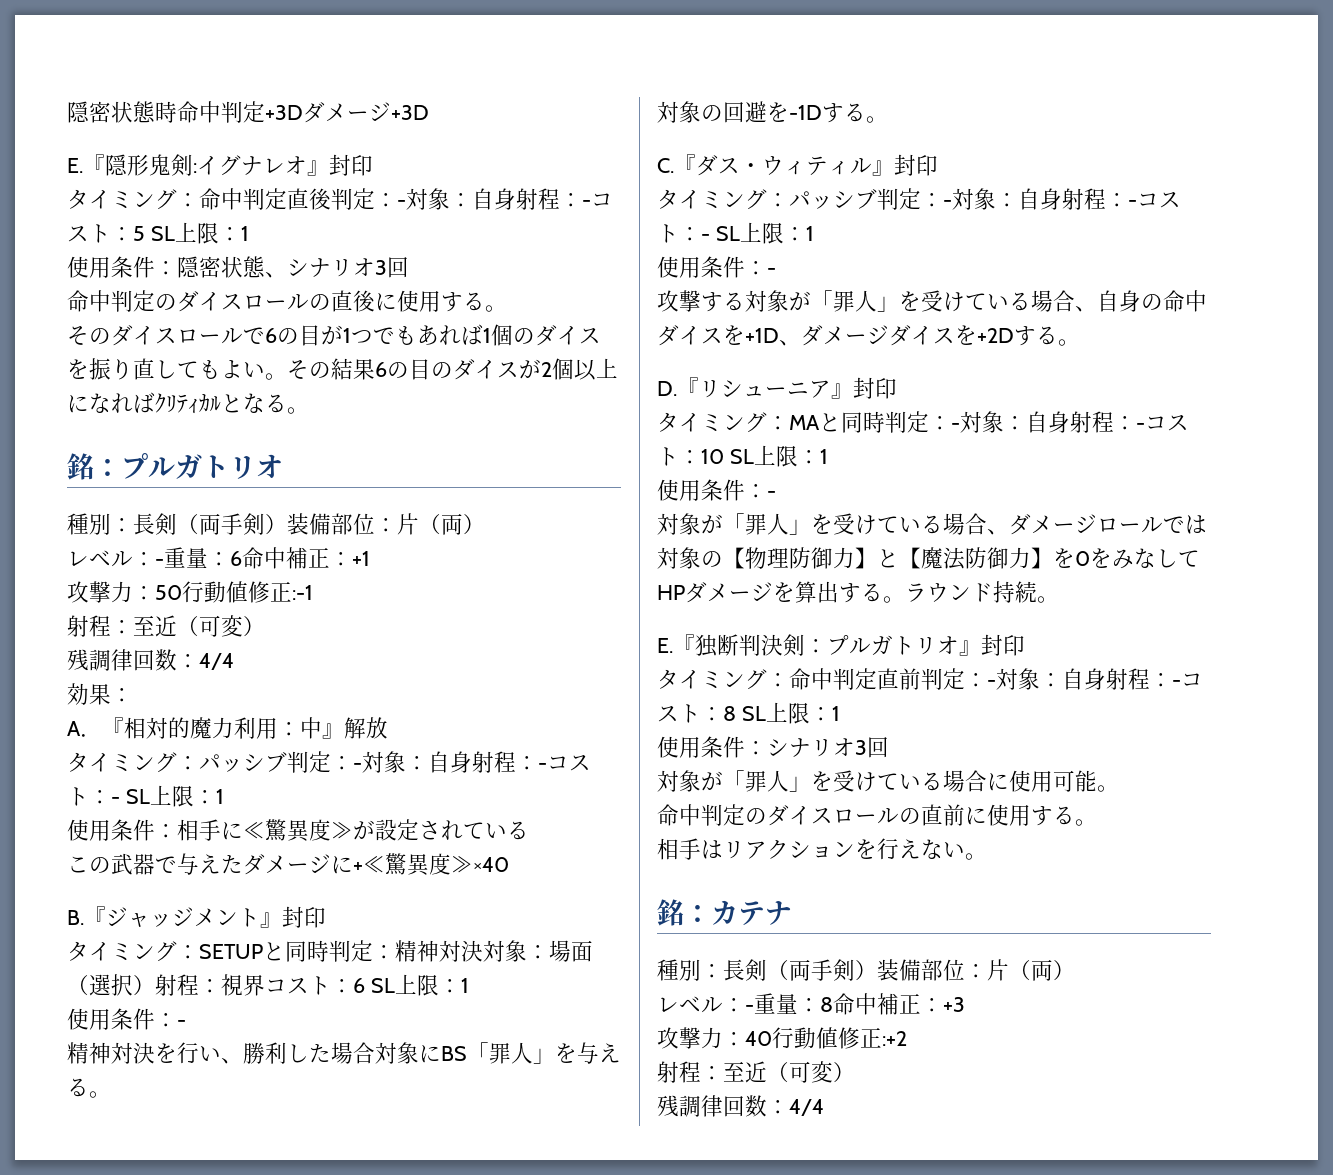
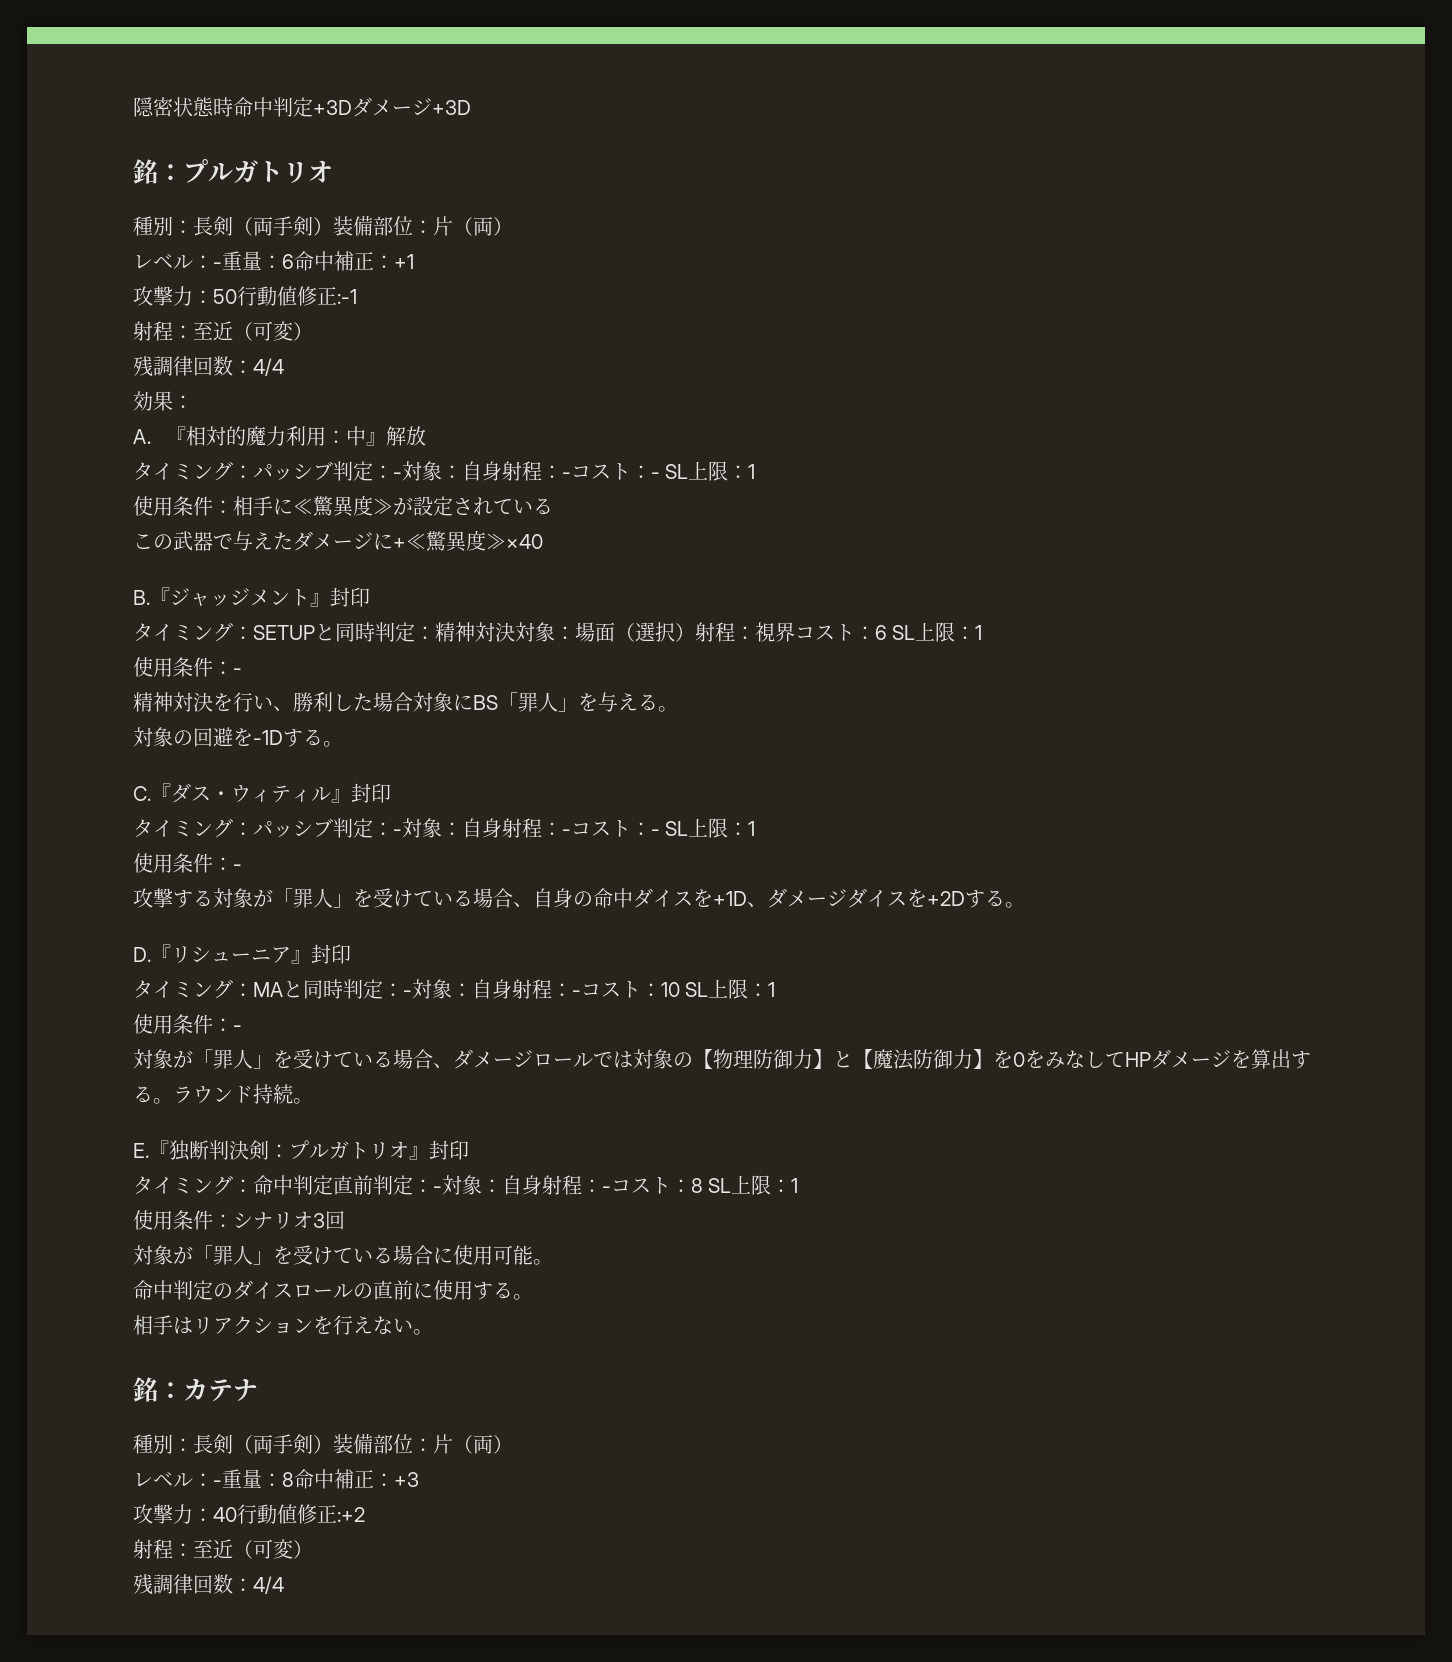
- E.『隠形鬼剣:イグナレオ』封印
- タイミング：命中判定直後判定：-対象：自身射程：-コスト：5 SL上限：1
- 使用条件：隠密状態、シナリオ3回
- 命中判定のダイスロールの直後に使用する。
- そのダイスロールで6の目が1つでもあれば1個のダイスを振り直してもよい。その結果6の目のダイスが2個以上になればｸﾘﾃｨｶﾙとなる。

